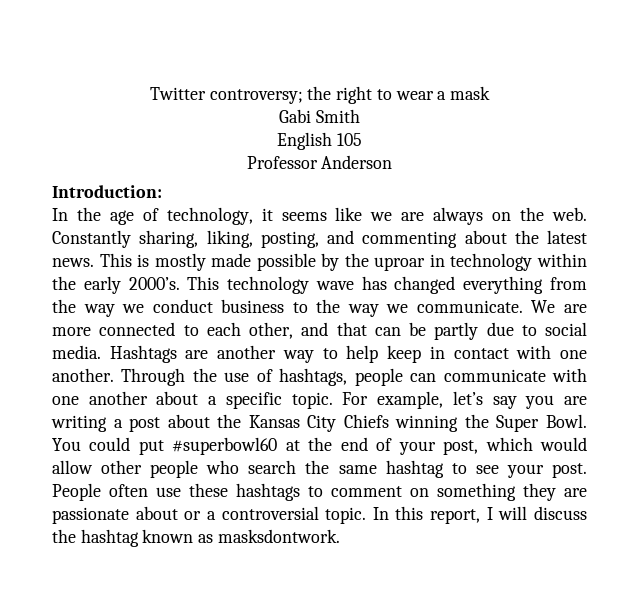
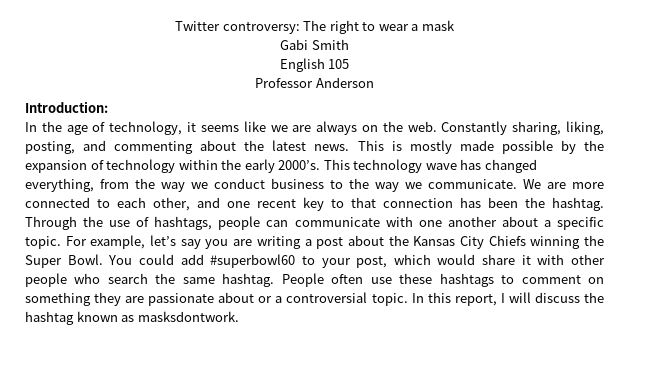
- Twitter controversy; the right to wear a mask
+ Twitter controversy: The right to wear a mask
- This is mostly made possible by the uproar in technology within the early 2000’s.
+ This is mostly made possible by the expansion of technology within the early 2000’s.
- This technology wave has changed everything from the way we conduct business to the way we communicate.
+ This technology wave has changed everything, from the way we conduct business to the way we communicate.
- We are more connected to each other, and that can be partly due to social media. Hashtags are another way to help keep in contact with one another.
+ We are more connected to each other, and one recent key to that connection has been the hashtag.
- You could put #superbowl60 at the end of your post, which would allow other people who search the same hashtag to see your post.
+ You could add #superbowl60 to your post, which would share it with other people who search the same hashtag.

